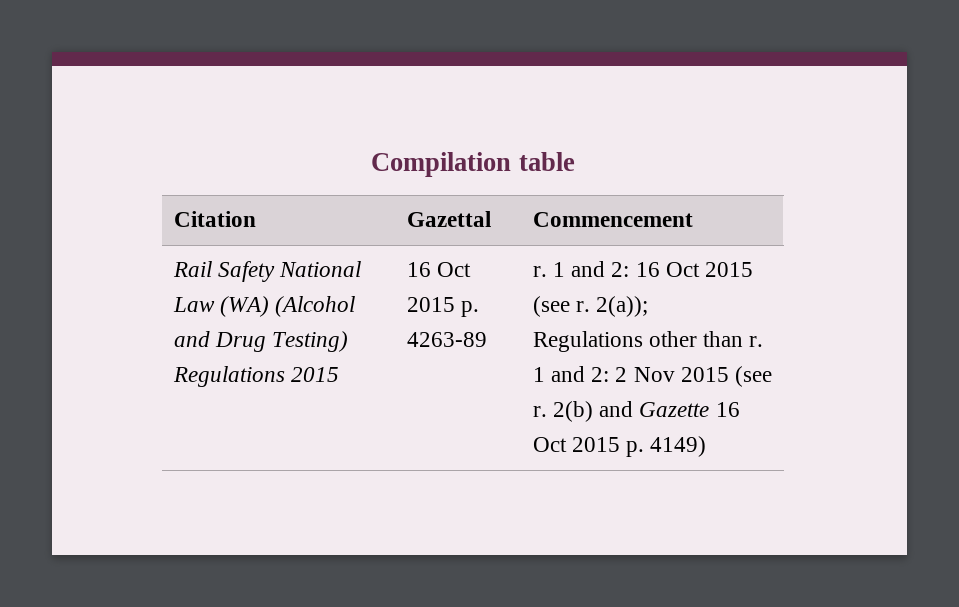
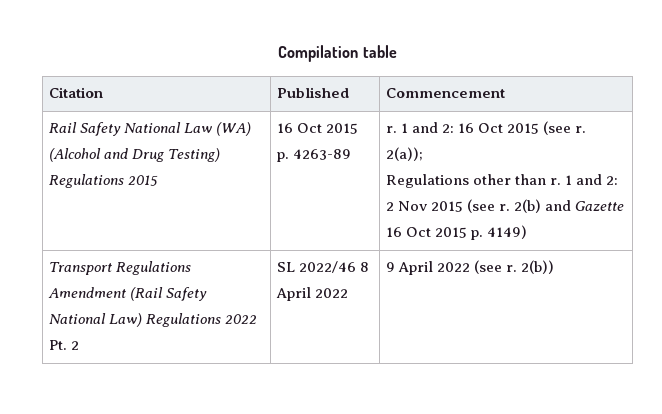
- Citation | Gazettal | Commencement
+ Citation | Published | Commencement
+ Transport Regulations Amendment (Rail Safety National Law) Regulations 2022 Pt. 2 | SL 2022/46 8 April 2022 | 9 April 2022 (see r. 2(b))

